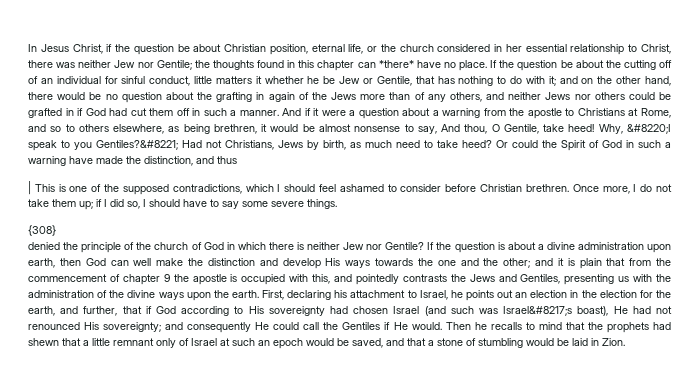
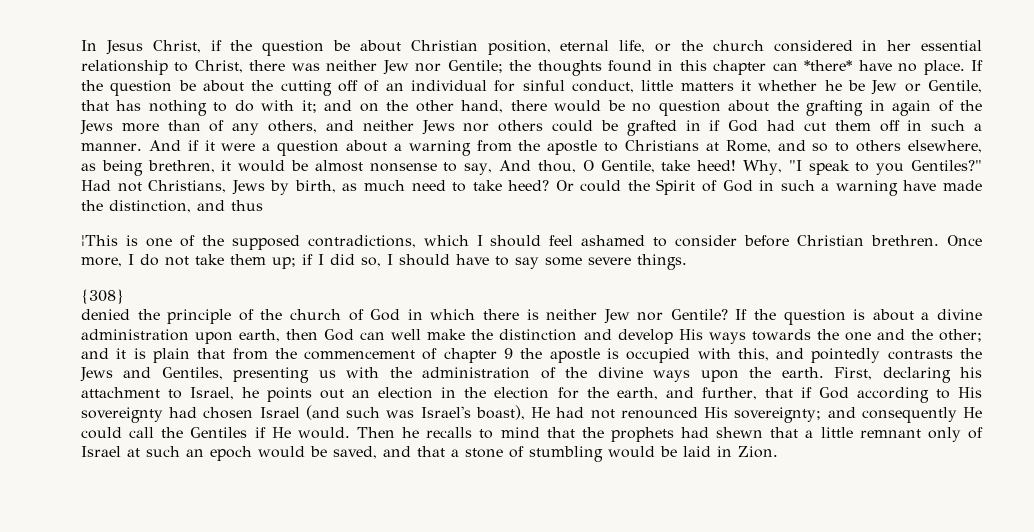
- Why, &#8220;I speak to you Gentiles?&#8221; Had not Christians, Jews by birth, as much need to take heed?
+ Why, "I speak to you Gentiles?" Had not Christians, Jews by birth, as much need to take heed?
- | This is one of the supposed contradictions, which I should feel ashamed to consider before Christian brethren.
+ ¦This is one of the supposed contradictions, which I should feel ashamed to consider before Christian brethren.
- First, declaring his attachment to Israel, he points out an election in the election for the earth, and further, that if God according to His sovereignty had chosen Israel (and such was Israel&#8217;s boast), He had not renounced His sovereignty; and consequently He could call the Gentiles if He would.
+ First, declaring his attachment to Israel, he points out an election in the election for the earth, and further, that if God according to His sovereignty had chosen Israel (and such was Israel's boast), He had not renounced His sovereignty; and consequently He could call the Gentiles if He would.

